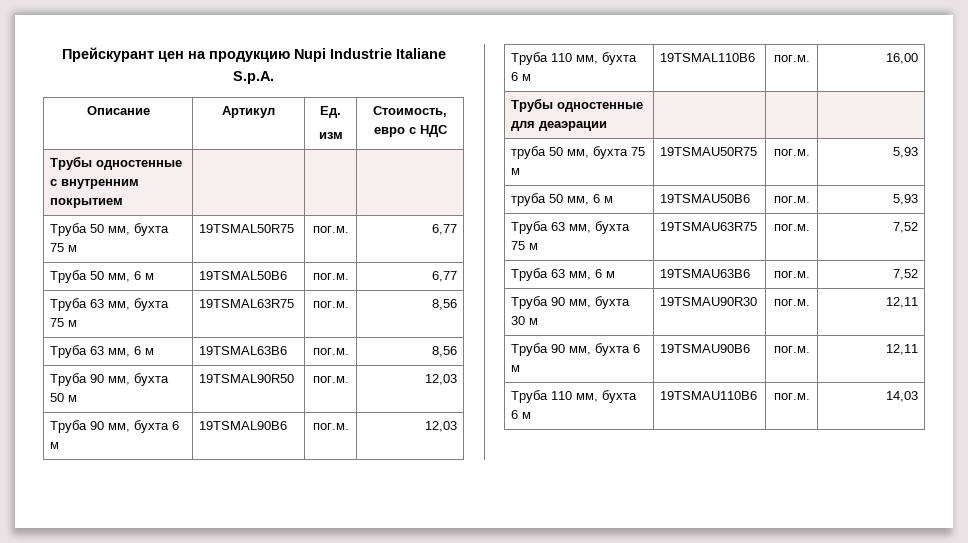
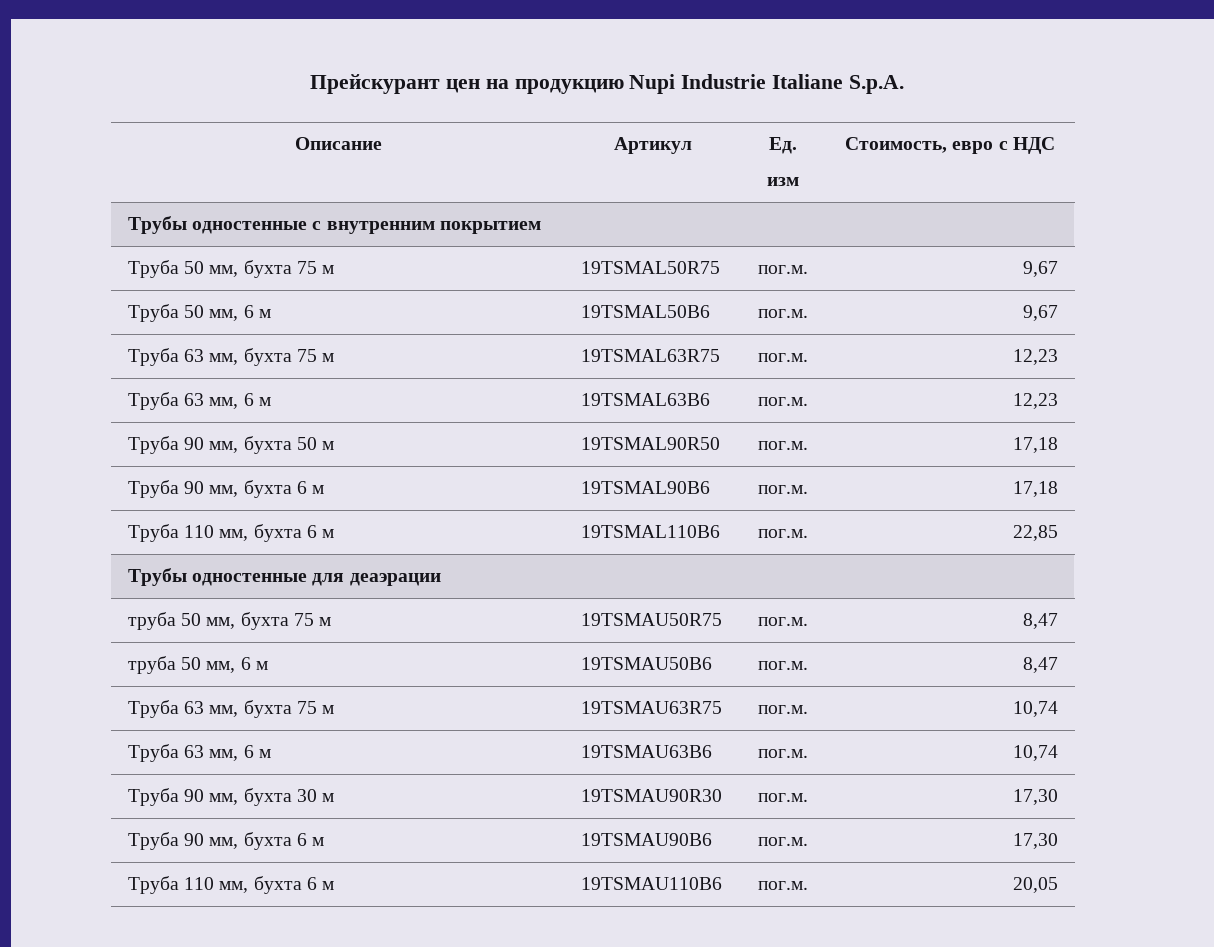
- Труба 50 мм, бухта 75 м | 19TSMAL50R75 | пог.м. | 6,77
+ Труба 50 мм, бухта 75 м | 19TSMAL50R75 | пог.м. | 9,67
- Труба 50 мм, 6 м | 19TSMAL50B6 | пог.м. | 6,77
+ Труба 50 мм, 6 м | 19TSMAL50B6 | пог.м. | 9,67
- Труба 63 мм, бухта 75 м | 19TSMAL63R75 | пог.м. | 8,56
+ Труба 63 мм, бухта 75 м | 19TSMAL63R75 | пог.м. | 12,23
- Труба 63 мм, 6 м | 19TSMAL63B6 | пог.м. | 8,56
+ Труба 63 мм, 6 м | 19TSMAL63B6 | пог.м. | 12,23
- Труба 90 мм, бухта 50 м | 19TSMAL90R50 | пог.м. | 12,03
+ Труба 90 мм, бухта 50 м | 19TSMAL90R50 | пог.м. | 17,18
- Труба 90 мм, бухта 6 м | 19TSMAL90В6 | пог.м. | 12,03
+ Труба 90 мм, бухта 6 м | 19TSMAL90В6 | пог.м. | 17,18
- Труба 110 мм, бухта 6 м | 19TSMAL110В6 | пог.м. | 16,00
+ Труба 110 мм, бухта 6 м | 19TSMAL110В6 | пог.м. | 22,85
- труба 50 мм, бухта 75 м | 19TSMAU50R75 | пог.м. | 5,93
+ труба 50 мм, бухта 75 м | 19TSMAU50R75 | пог.м. | 8,47
- труба 50 мм, 6 м | 19TSMAU50B6 | пог.м. | 5,93
+ труба 50 мм, 6 м | 19TSMAU50B6 | пог.м. | 8,47
- Труба 63 мм, бухта 75 м | 19TSMAU63R75 | пог.м. | 7,52
+ Труба 63 мм, бухта 75 м | 19TSMAU63R75 | пог.м. | 10,74
- Труба 63 мм, 6 м | 19TSMAU63B6 | пог.м. | 7,52
+ Труба 63 мм, 6 м | 19TSMAU63B6 | пог.м. | 10,74
- Труба 90 мм, бухта 30 м | 19TSMAU90R30 | пог.м. | 12,11
+ Труба 90 мм, бухта 30 м | 19TSMAU90R30 | пог.м. | 17,30
- Труба 90 мм, бухта 6 м | 19TSMAU90B6 | пог.м. | 12,11
+ Труба 90 мм, бухта 6 м | 19TSMAU90B6 | пог.м. | 17,30
- Труба 110 мм, бухта 6 м | 19TSMAU110B6 | пог.м. | 14,03
+ Труба 110 мм, бухта 6 м | 19TSMAU110B6 | пог.м. | 20,05

